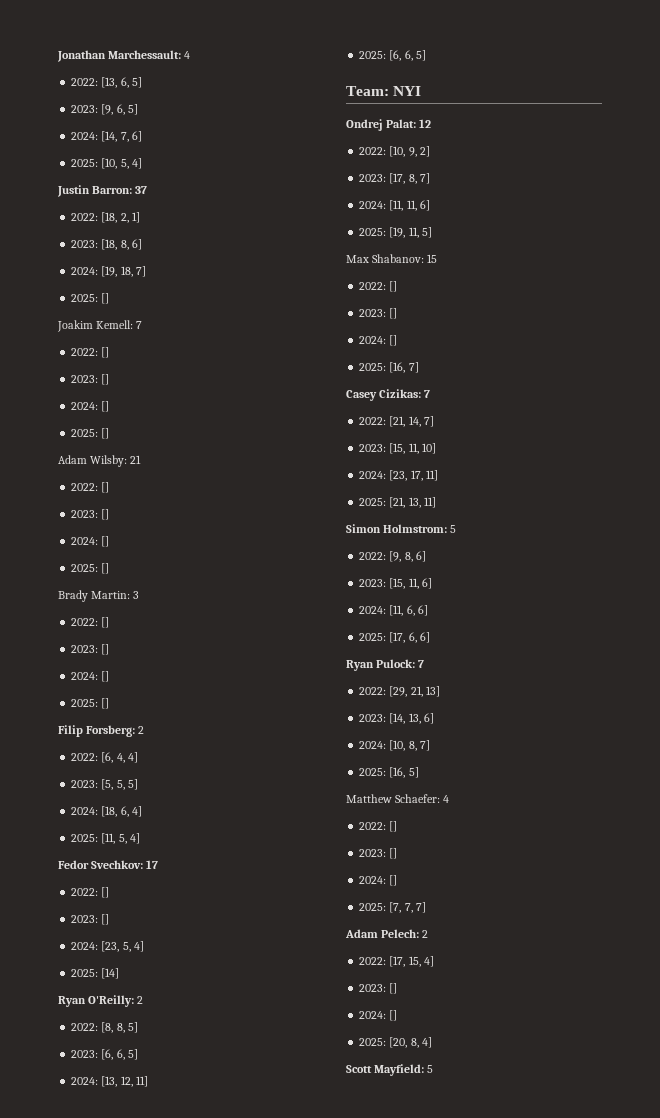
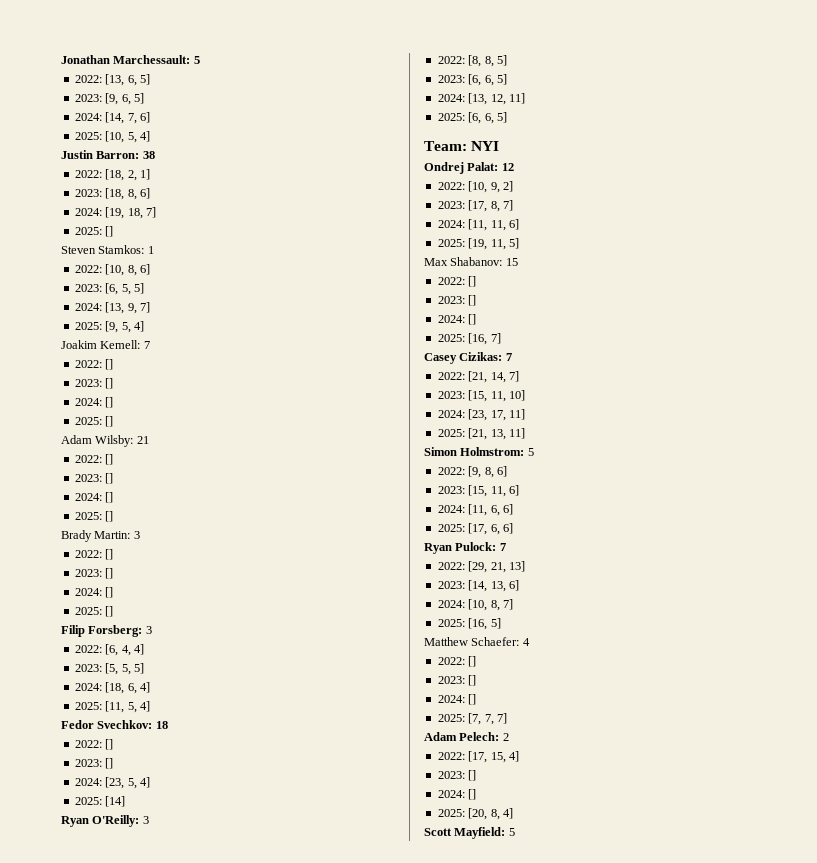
- Jonathan Marchessault: 4
+ Jonathan Marchessault: 5
- Justin Barron: 37
+ Justin Barron: 38
+ Steven Stamkos: 1
+ 2022: [10, 8, 6]
+ 2023: [6, 5, 5]
+ 2024: [13, 9, 7]
+ 2025: [9, 5, 4]
- Filip Forsberg: 2
+ Filip Forsberg: 3
- Fedor Svechkov: 17
+ Fedor Svechkov: 18
- Ryan O'Reilly: 2
+ Ryan O'Reilly: 3

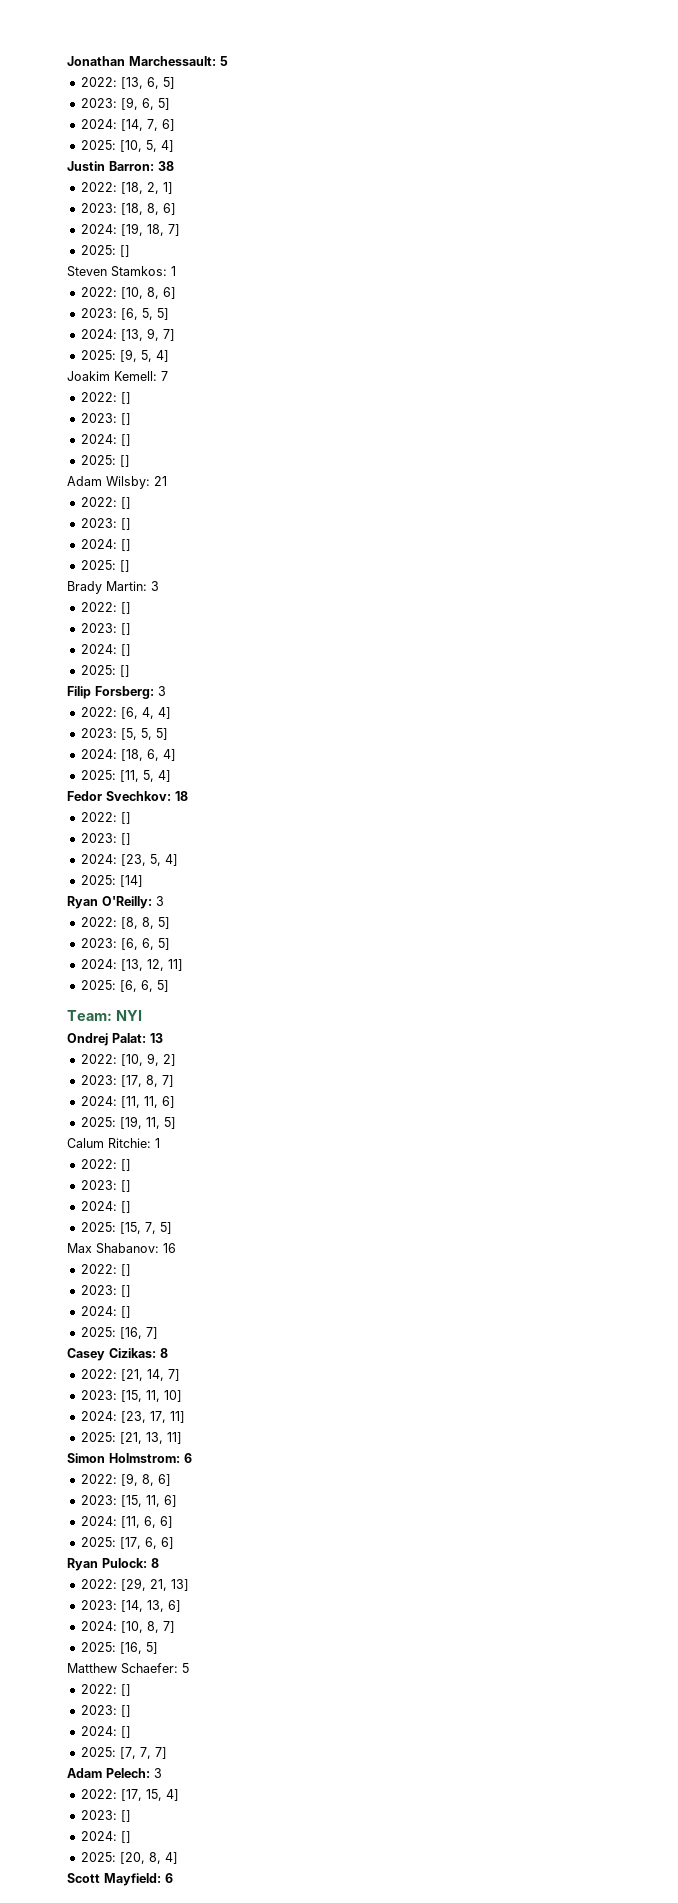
- Ondrej Palat: 12
+ Ondrej Palat: 13
+ Calum Ritchie: 1
+ 2022: []
+ 2023: []
+ 2024: []
+ 2025: [15, 7, 5]
- Max Shabanov: 15
+ Max Shabanov: 16
- Casey Cizikas: 7
+ Casey Cizikas: 8
- Simon Holmstrom: 5
+ Simon Holmstrom: 6
- Ryan Pulock: 7
+ Ryan Pulock: 8
- Matthew Schaefer: 4
+ Matthew Schaefer: 5
- Adam Pelech: 2
+ Adam Pelech: 3
- Scott Mayfield: 5
+ Scott Mayfield: 6

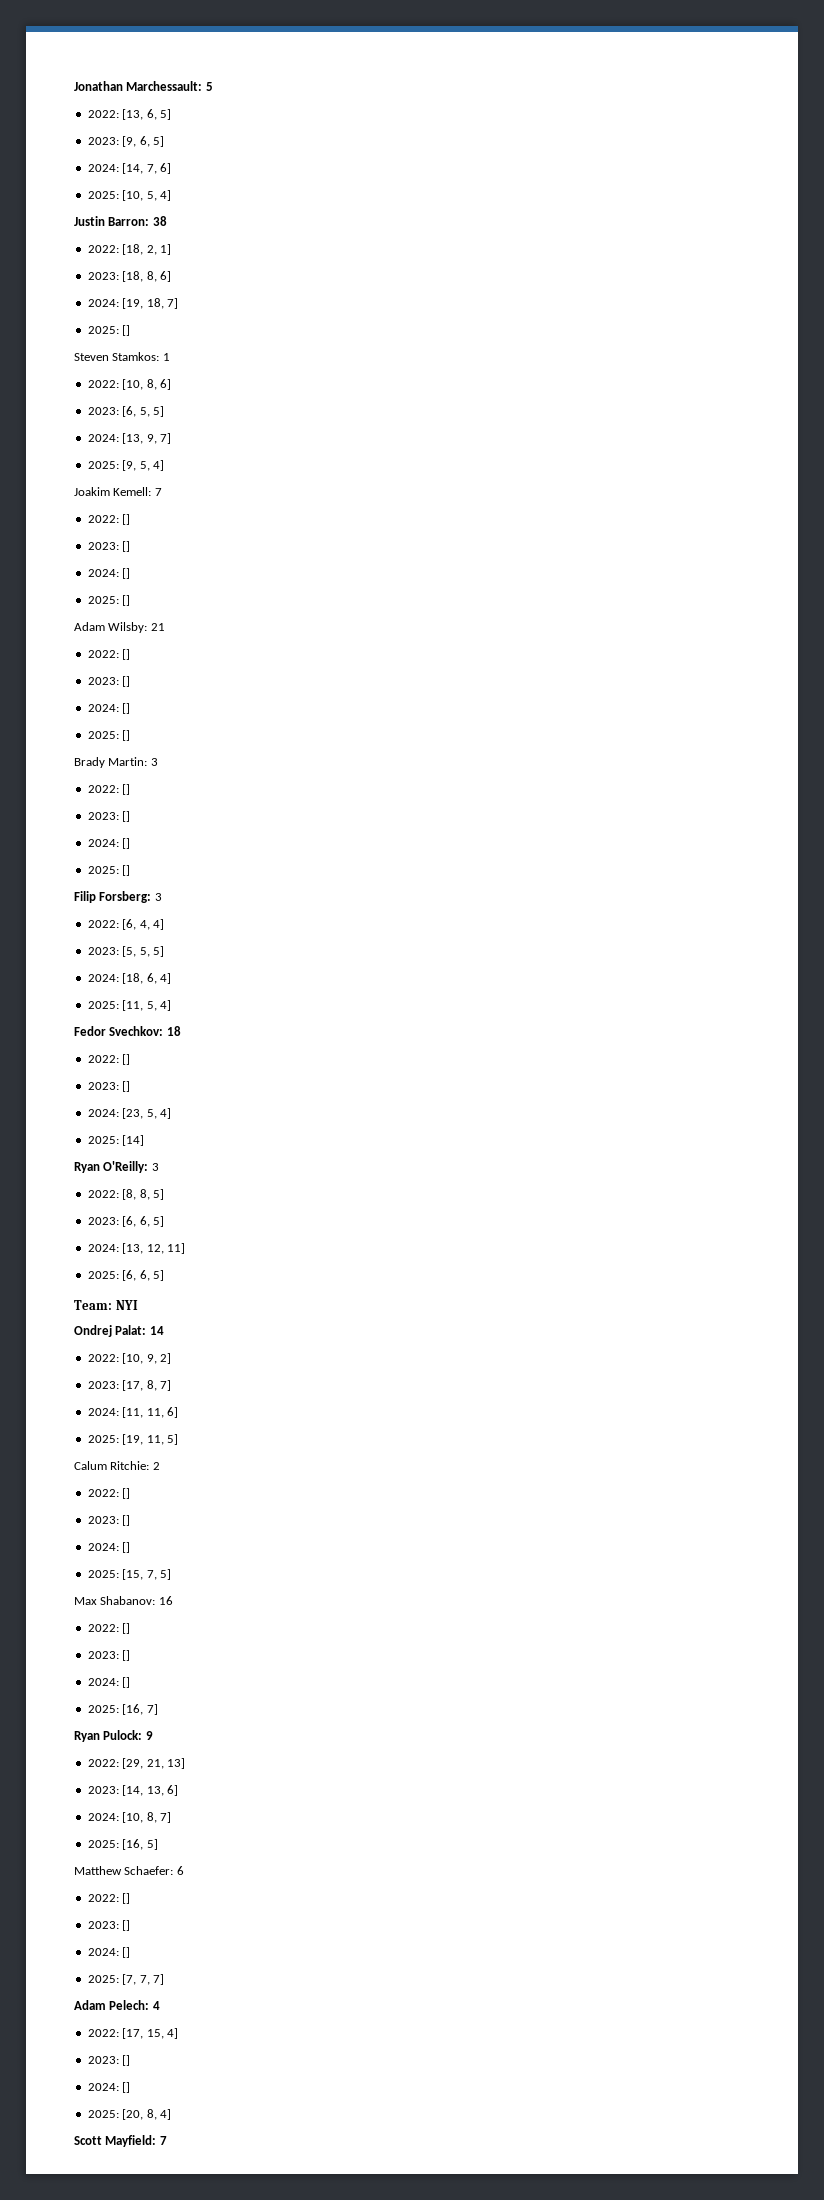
- Ondrej Palat: 13
+ Ondrej Palat: 14
- Calum Ritchie: 1
+ Calum Ritchie: 2
- Casey Cizikas: 8
- 2022: [21, 14, 7]
- 2023: [15, 11, 10]
- 2024: [23, 17, 11]
- 2025: [21, 13, 11]
- Simon Holmstrom: 6
- 2022: [9, 8, 6]
- 2023: [15, 11, 6]
- 2024: [11, 6, 6]
- 2025: [17, 6, 6]
- Ryan Pulock: 8
+ Ryan Pulock: 9
- Matthew Schaefer: 5
+ Matthew Schaefer: 6
- Adam Pelech: 3
+ Adam Pelech: 4
- Scott Mayfield: 6
+ Scott Mayfield: 7

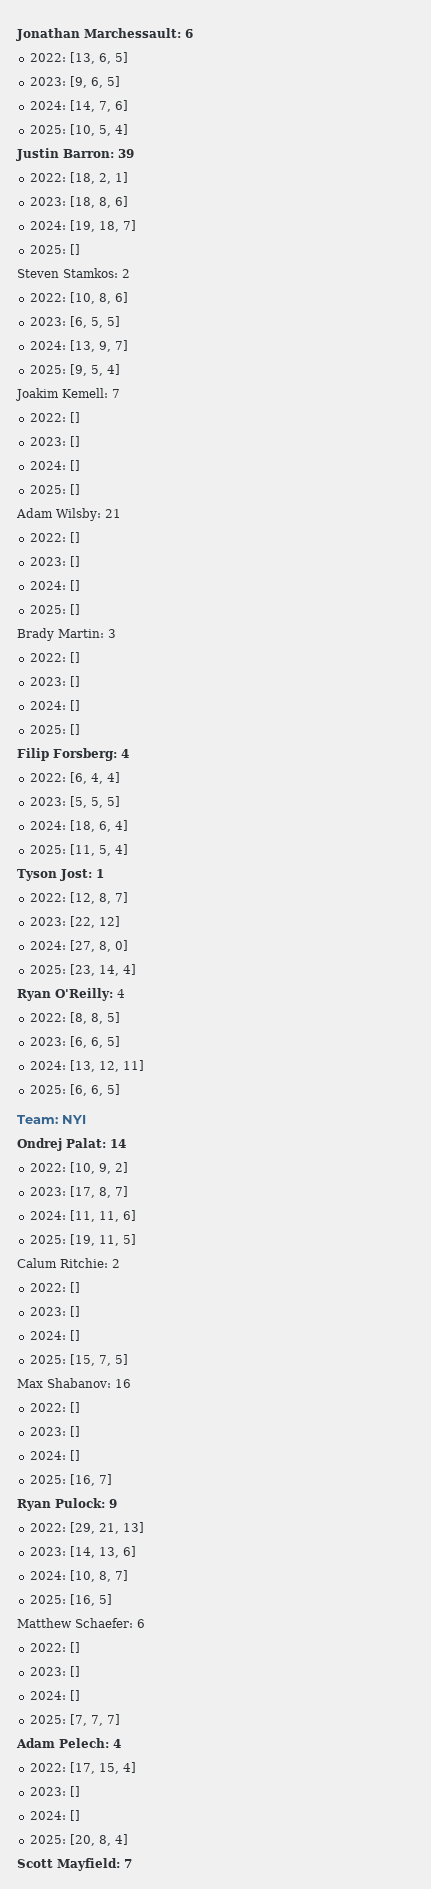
- Jonathan Marchessault: 5
+ Jonathan Marchessault: 6
- Justin Barron: 38
+ Justin Barron: 39
- Steven Stamkos: 1
+ Steven Stamkos: 2
- Filip Forsberg: 3
+ Filip Forsberg: 4
- Fedor Svechkov: 18
- 2022: []
- 2023: []
- 2024: [23, 5, 4]
- 2025: [14]
+ Tyson Jost: 1
+ 2022: [12, 8, 7]
+ 2023: [22, 12]
+ 2024: [27, 8, 0]
+ 2025: [23, 14, 4]
- Ryan O'Reilly: 3
+ Ryan O'Reilly: 4

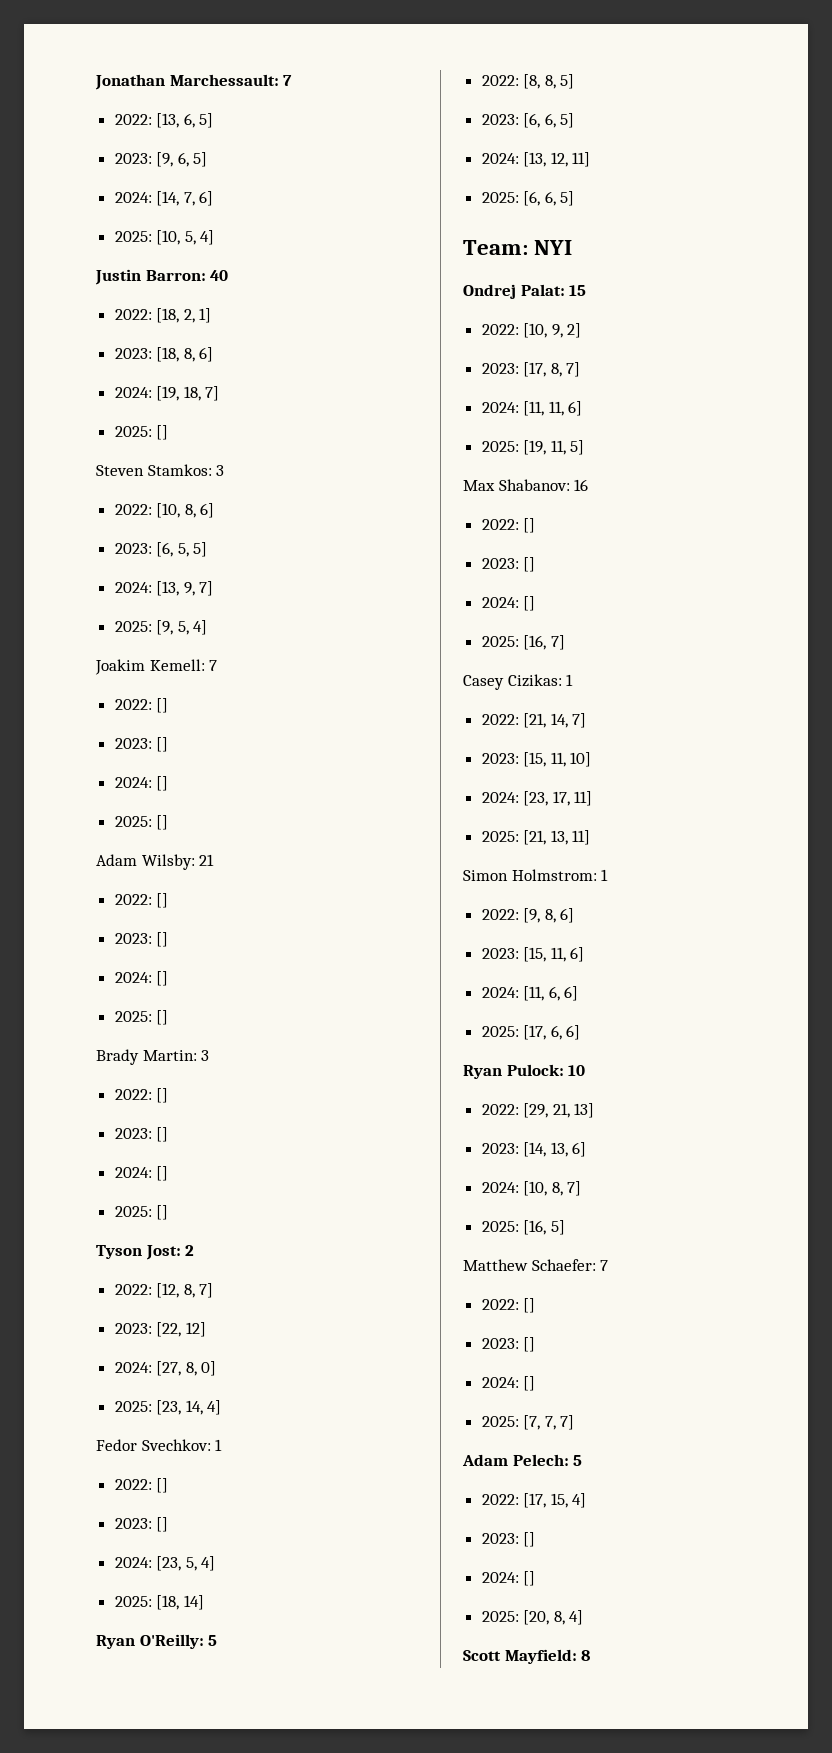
- Jonathan Marchessault: 6
+ Jonathan Marchessault: 7
- Justin Barron: 39
+ Justin Barron: 40
- Steven Stamkos: 2
+ Steven Stamkos: 3
- Filip Forsberg: 4
- 2022: [6, 4, 4]
- 2023: [5, 5, 5]
- 2024: [18, 6, 4]
- 2025: [11, 5, 4]
- Tyson Jost: 1
+ Tyson Jost: 2
+ Fedor Svechkov: 1
+ 2022: []
+ 2023: []
+ 2024: [23, 5, 4]
+ 2025: [18, 14]
- Ryan O'Reilly: 4
+ Ryan O'Reilly: 5
- Ondrej Palat: 14
+ Ondrej Palat: 15
- Calum Ritchie: 2
- 2022: []
- 2023: []
- 2024: []
- 2025: [15, 7, 5]
+ Casey Cizikas: 1
+ 2022: [21, 14, 7]
+ 2023: [15, 11, 10]
+ 2024: [23, 17, 11]
+ 2025: [21, 13, 11]
+ Simon Holmstrom: 1
+ 2022: [9, 8, 6]
+ 2023: [15, 11, 6]
+ 2024: [11, 6, 6]
+ 2025: [17, 6, 6]
- Ryan Pulock: 9
+ Ryan Pulock: 10
- Matthew Schaefer: 6
+ Matthew Schaefer: 7
- Adam Pelech: 4
+ Adam Pelech: 5
- Scott Mayfield: 7
+ Scott Mayfield: 8

